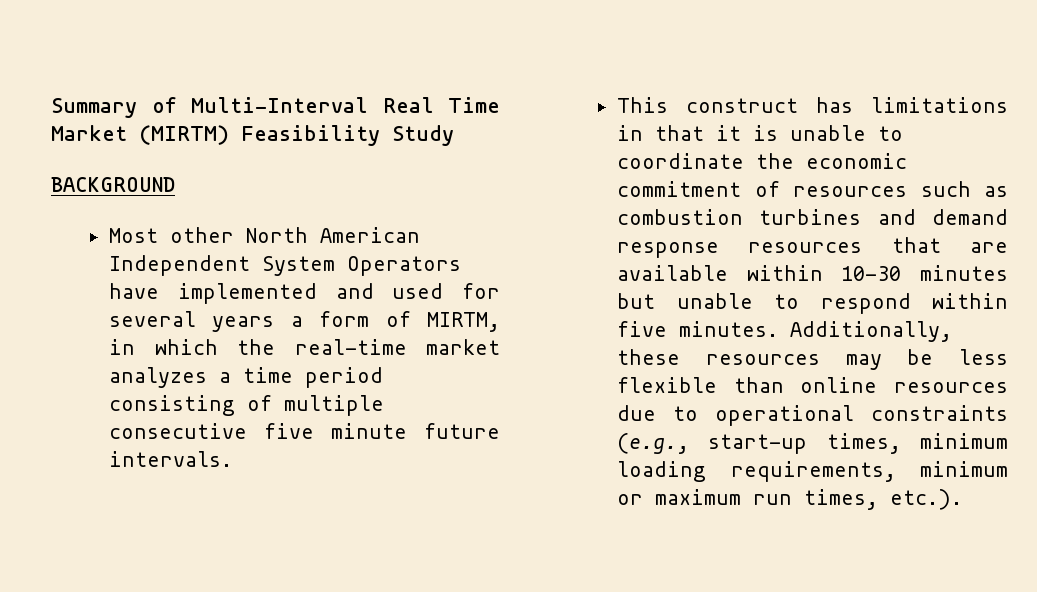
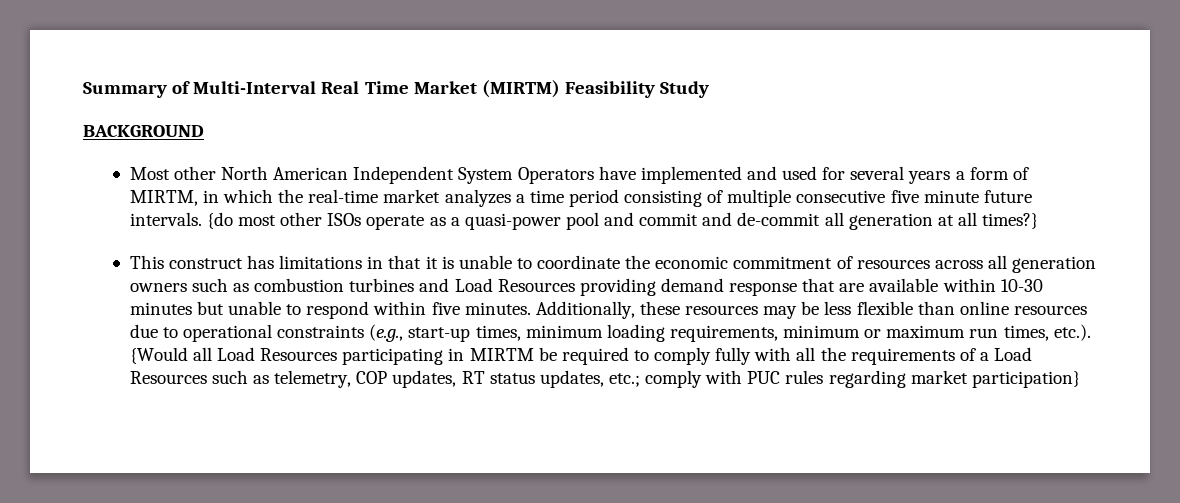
+ {do most other ISOs operate as a quasi-power pool and commit and de-commit all generation at all times?}
- This construct has limitations in that it is unable to coordinate the economic commitment of resources such as combustion turbines and demand response resources that are available within 10-30 minutes but unable to respond within five minutes.
+ This construct has limitations in that it is unable to coordinate the economic commitment of resources across all generation owners such as combustion turbines and Load Resources providing demand response that are available within 10-30 minutes but unable to respond within five minutes.
- Additionally, these resources may be less flexible than online resources due to operational constraints (e.g., start-up times, minimum loading requirements, minimum or maximum run times, etc.).
+ Additionally, these resources may be less flexible than online resources due to operational constraints (e.g., start-up times, minimum loading requirements, minimum or maximum run times, etc.). {Would all Load Resources participating in MIRTM be required to comply fully with all the requirements of a Load Resources such as telemetry, COP updates, RT status updates, etc.; comply with PUC rules regarding market participation}

